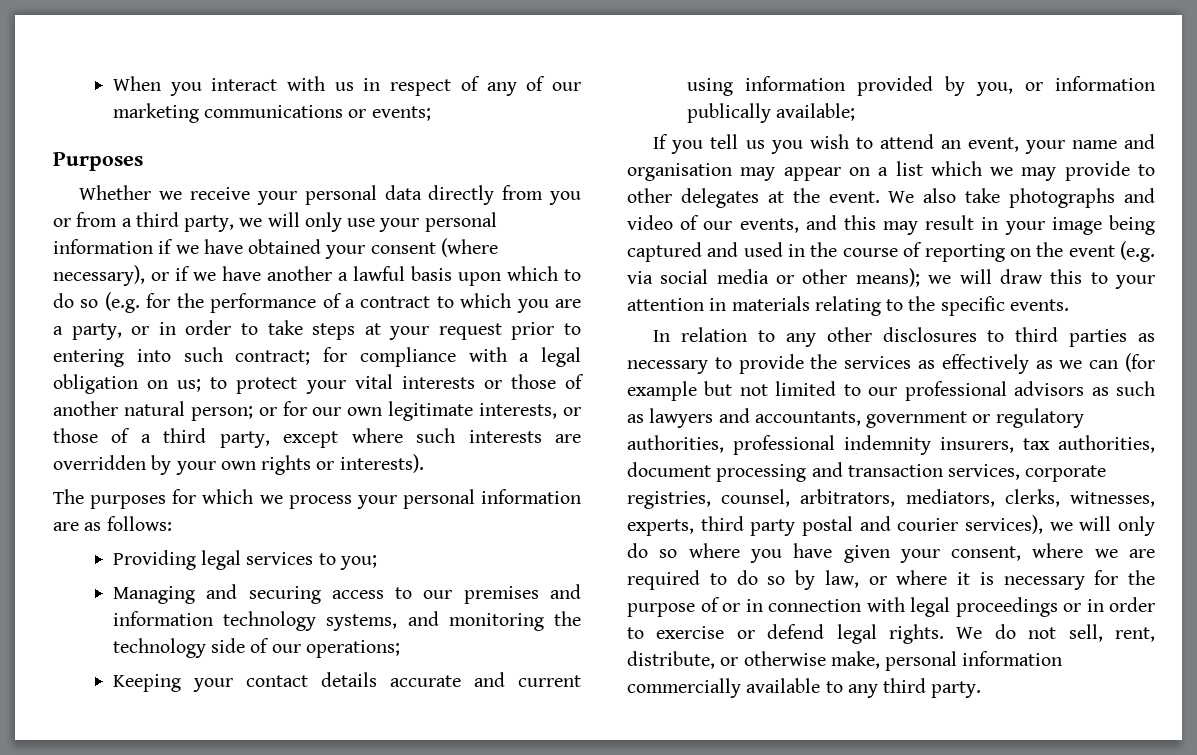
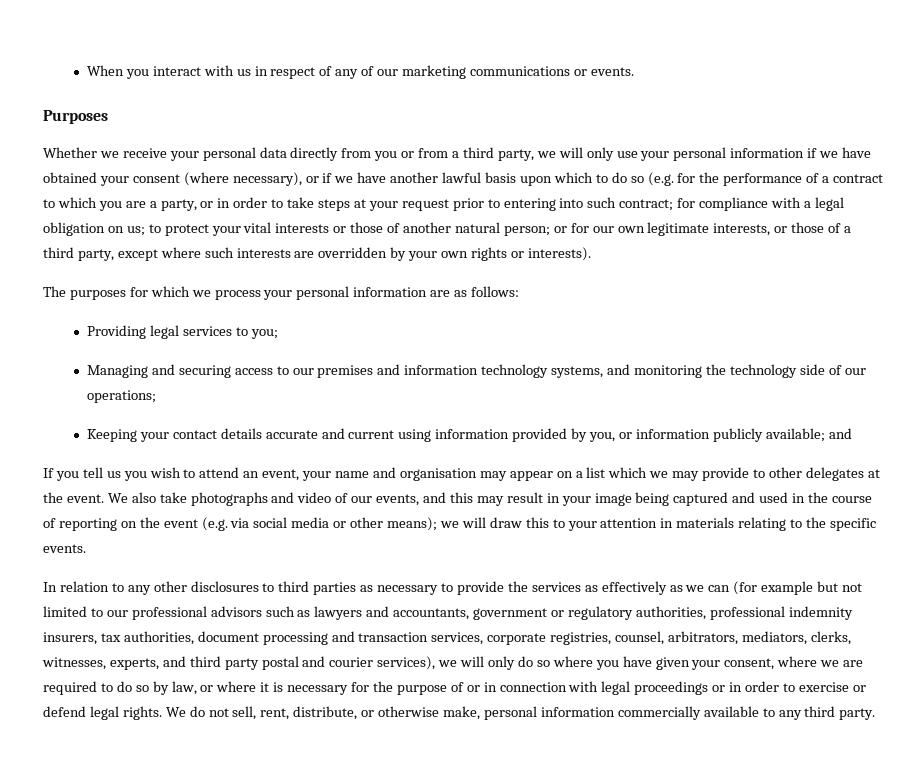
- When you interact with us in respect of any of our marketing communications or events;
+ When you interact with us in respect of any of our marketing communications or events.
- Whether we receive your personal data directly from you or from a third party, we will only use your personal information if we have obtained your consent (where necessary), or if we have another a lawful basis upon which to do so (e.g. for the performance of a contract to which you are a party, or in order to take steps at your request prior to entering into such contract;
+ Whether we receive your personal data directly from you or from a third party, we will only use your personal information if we have obtained your consent (where necessary), or if we have another lawful basis upon which to do so (e.g. for the performance of a contract to which you are a party, or in order to take steps at your request prior to entering into such contract;
- Keeping your contact details accurate and current using information provided by you, or information publically available;
+ Keeping your contact details accurate and current using information provided by you, or information publicly available; and
- In relation to any other disclosures to third parties as necessary to provide the services as effectively as we can (for example but not limited to our professional advisors as such as lawyers and accountants, government or regulatory authorities, professional indemnity insurers, tax authorities, document processing and transaction services, corporate registries, counsel, arbitrators, mediators, clerks, witnesses, experts, third party postal and courier services), we will only do so where you have given your consent, where we are required to do so by law, or where it is necessary for the purpose of or in connection with legal proceedings or in order to exercise or defend legal rights.
+ In relation to any other disclosures to third parties as necessary to provide the services as effectively as we can (for example but not limited to our professional advisors such as lawyers and accountants, government or regulatory authorities, professional indemnity insurers, tax authorities, document processing and transaction services, corporate registries, counsel, arbitrators, mediators, clerks, witnesses, experts, and third party postal and courier services), we will only do so where you have given your consent, where we are required to do so by law, or where it is necessary for the purpose of or in connection with legal proceedings or in order to exercise or defend legal rights.

